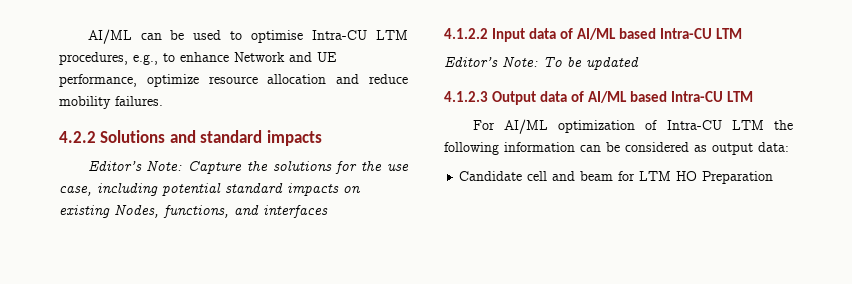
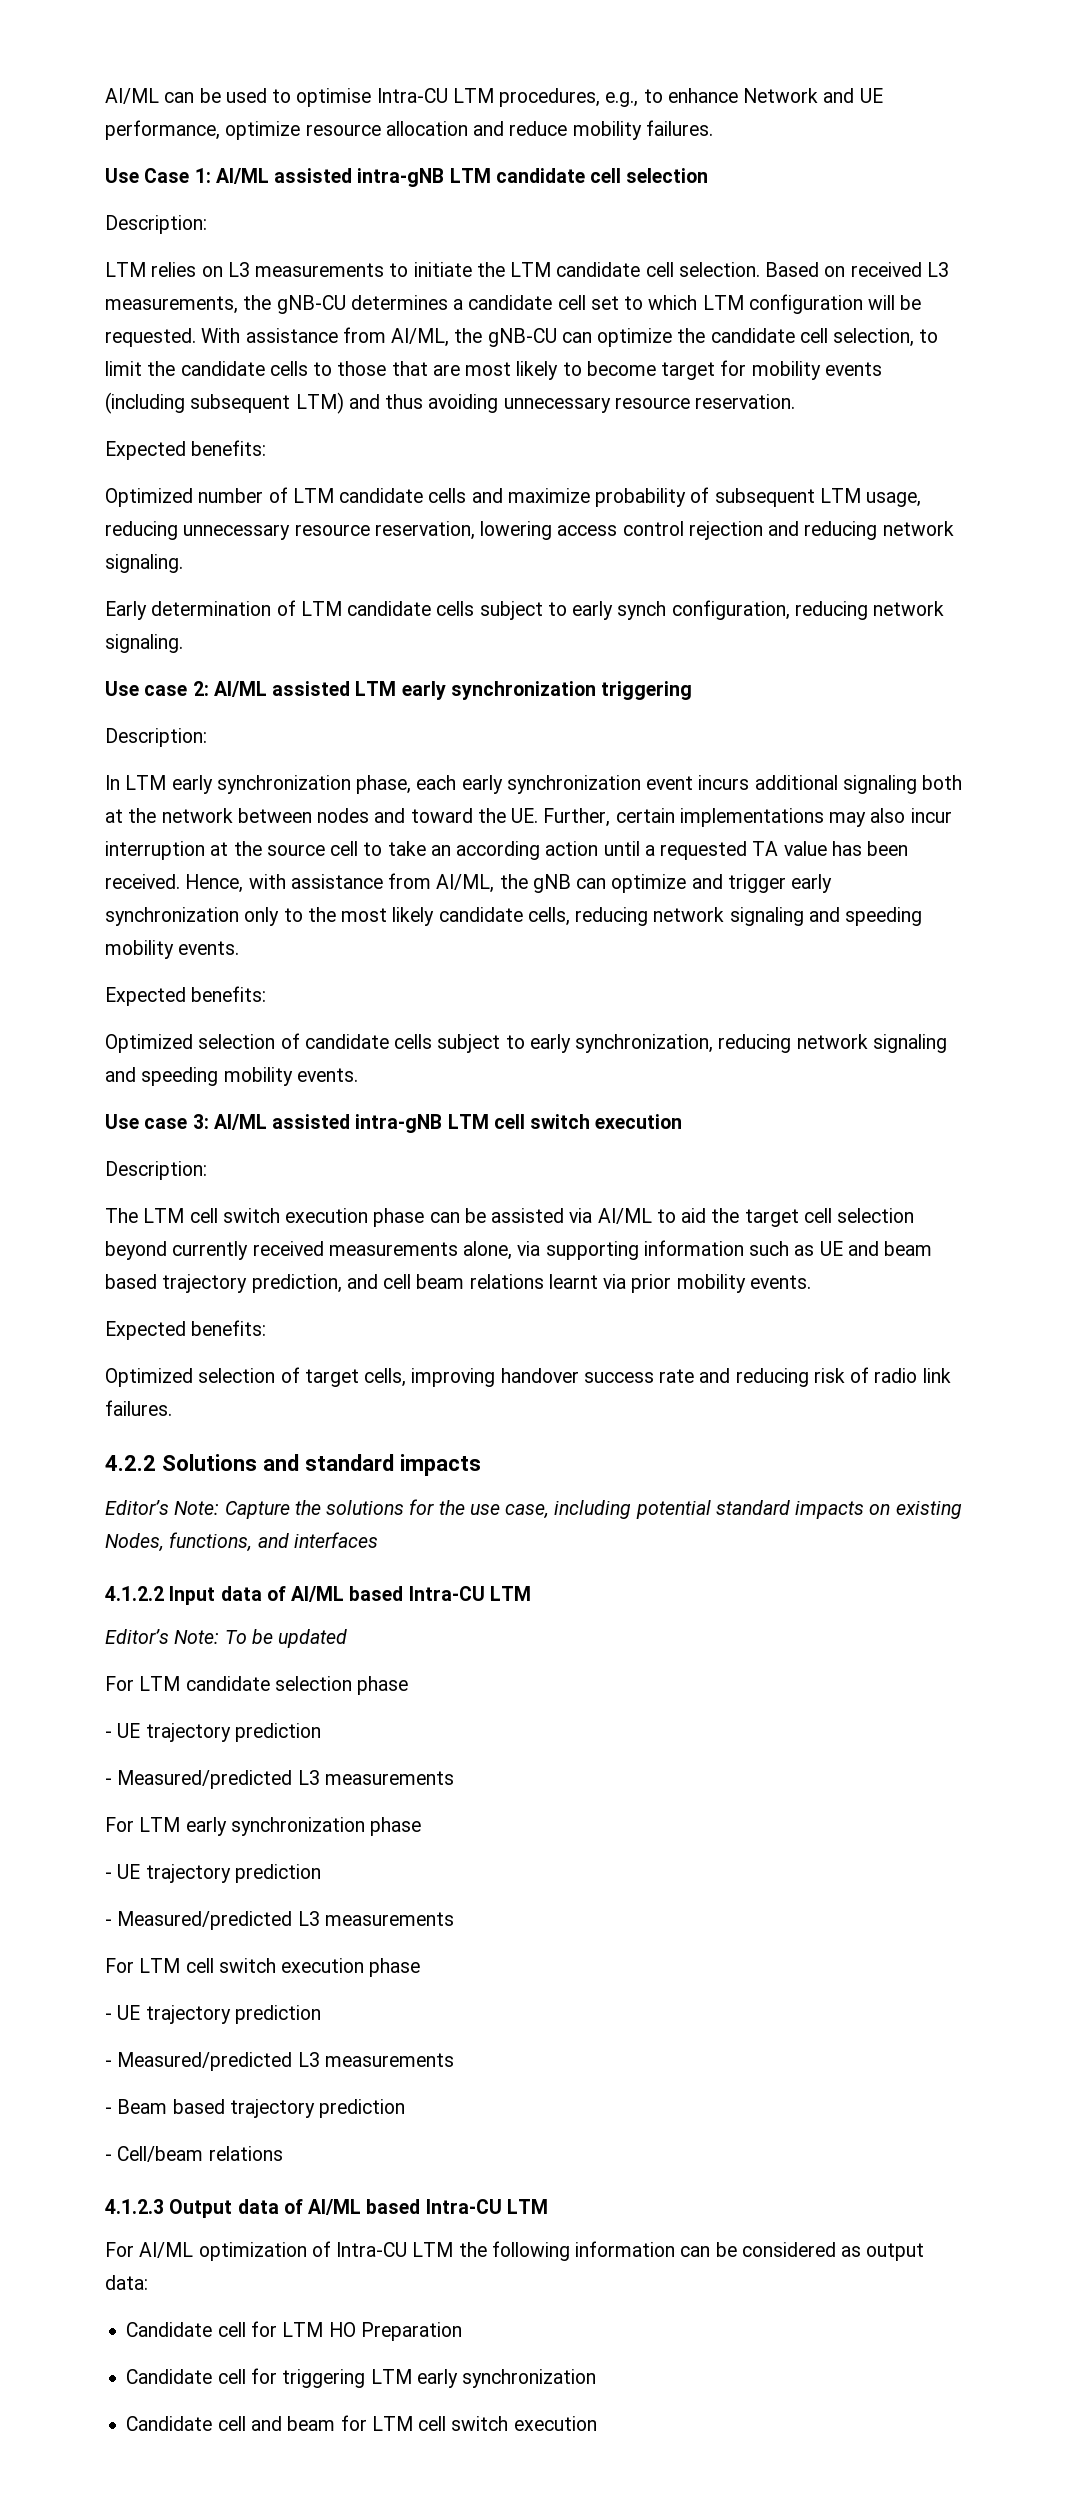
+ Use Case 1: AI/ML assisted intra-gNB LTM candidate cell selection
+ Description:
+ LTM relies on L3 measurements to initiate the LTM candidate cell selection. Based on received L3 measurements, the gNB-CU determines a candidate cell set to which LTM configuration will be requested. With assistance from AI/ML, the gNB-CU can optimize the candidate cell selection, to limit the candidate cells to those that are most likely to become target for mobility events (including subsequent LTM) and thus avoiding unnecessary resource reservation.
+ Expected benefits:
+ Optimized number of LTM candidate cells and maximize probability of subsequent LTM usage, reducing unnecessary resource reservation, lowering access control rejection and reducing network signaling.
+ Early determination of LTM candidate cells subject to early synch configuration, reducing network signaling.
+ Use case 2: AI/ML assisted LTM early synchronization triggering
+ Description:
+ In LTM early synchronization phase, each early synchronization event incurs additional signaling both at the network between nodes and toward the UE. Further, certain implementations may also incur interruption at the source cell to take an according action until a requested TA value has been received. Hence, with assistance from AI/ML, the gNB can optimize and trigger early synchronization only to the most likely candidate cells, reducing network signaling and speeding mobility events.
+ Expected benefits:
+ Optimized selection of candidate cells subject to early synchronization, reducing network signaling and speeding mobility events.
+ Use case 3: AI/ML assisted intra-gNB LTM cell switch execution
+ Description:
+ The LTM cell switch execution phase can be assisted via AI/ML to aid the target cell selection beyond currently received measurements alone, via supporting information such as UE and beam based trajectory prediction, and cell beam relations learnt via prior mobility events.
+ Expected benefits:
+ Optimized selection of target cells, improving handover success rate and reducing risk of radio link failures.
+ For LTM candidate selection phase
+ - UE trajectory prediction
+ - Measured/predicted L3 measurements
+ For LTM early synchronization phase
+ - UE trajectory prediction
+ - Measured/predicted L3 measurements
+ For LTM cell switch execution phase
+ - UE trajectory prediction
+ - Measured/predicted L3 measurements
+ - Beam based trajectory prediction
+ - Cell/beam relations
+ Candidate cell for LTM HO Preparation
+ Candidate cell for triggering LTM early synchronization
- Candidate cell and beam for LTM HO Preparation
+ Candidate cell and beam for LTM cell switch execution

